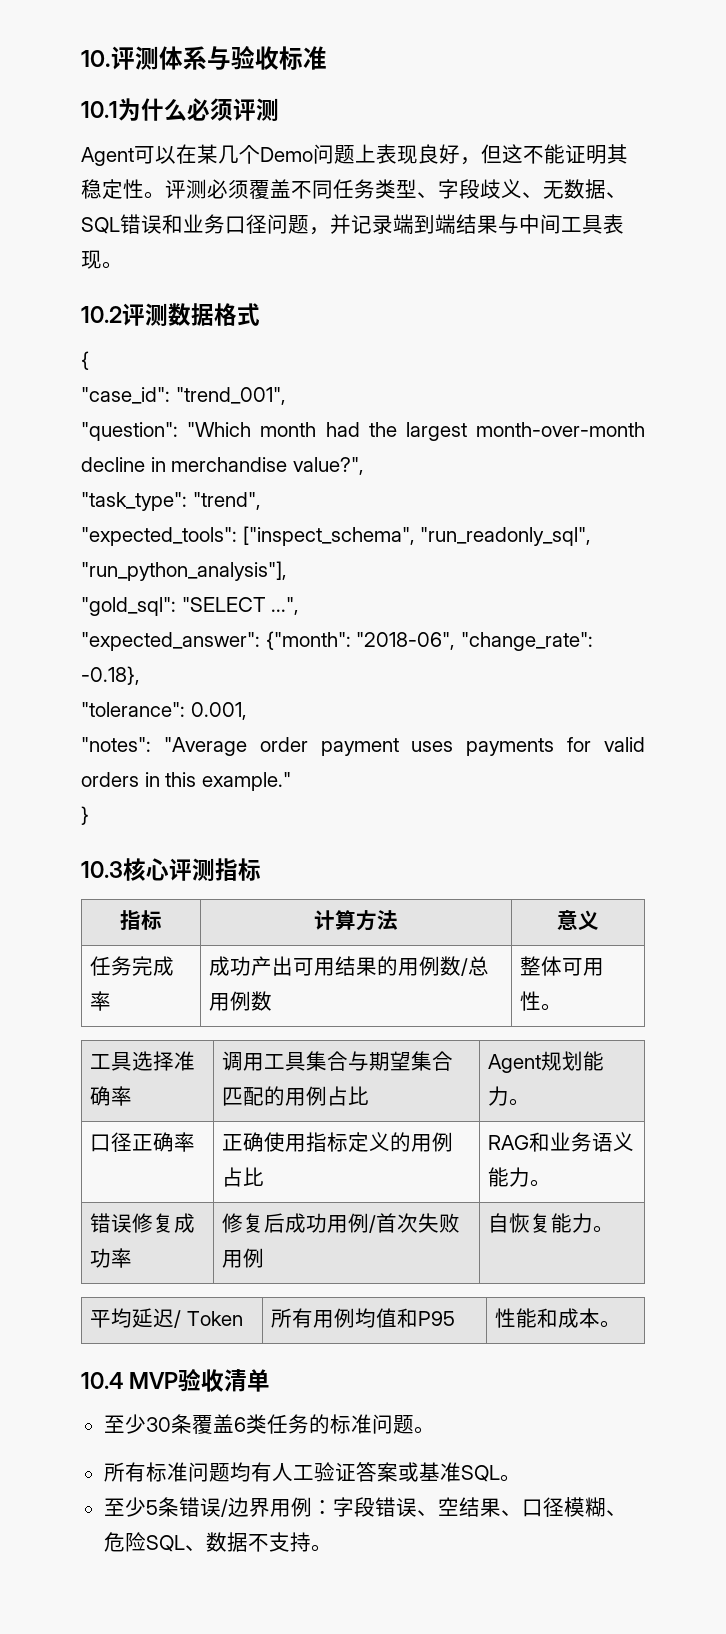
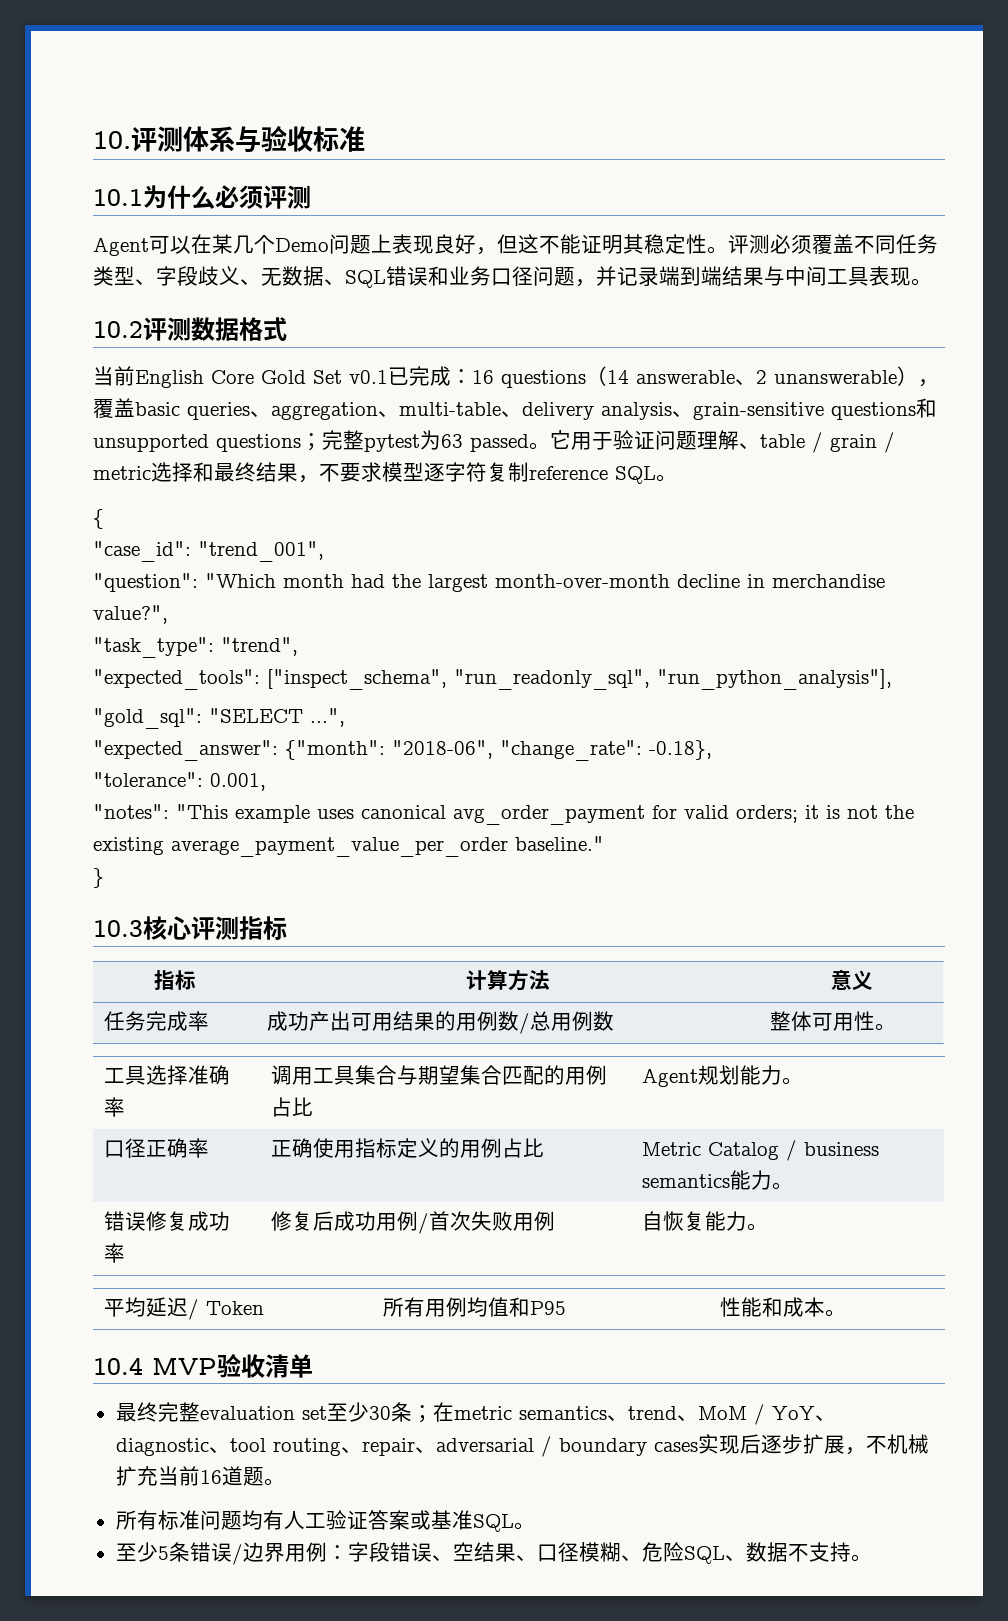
+ 当前English Core Gold Set v0.1已完成：16 questions（14 answerable、2 unanswerable），覆盖basic queries、aggregation、multi-table、delivery analysis、grain-sensitive questions和unsupported questions；完整pytest为63 passed。它用于验证问题理解、table / grain / metric选择和最终结果，不要求模型逐字符复制reference SQL。
- "notes": "Average order payment uses payments for valid orders in this example."
+ "notes": "This example uses canonical avg_order_payment for valid orders; it is not the existing average_payment_value_per_order baseline."
- 口径正确率 | 正确使用指标定义的用例占比 | RAG和业务语义能力。
+ 口径正确率 | 正确使用指标定义的用例占比 | Metric Catalog / business semantics能力。
- 至少30条覆盖6类任务的标准问题。
+ 最终完整evaluation set至少30条；在metric semantics、trend、MoM / YoY、diagnostic、tool routing、repair、adversarial / boundary cases实现后逐步扩展，不机械扩充当前16道题。

